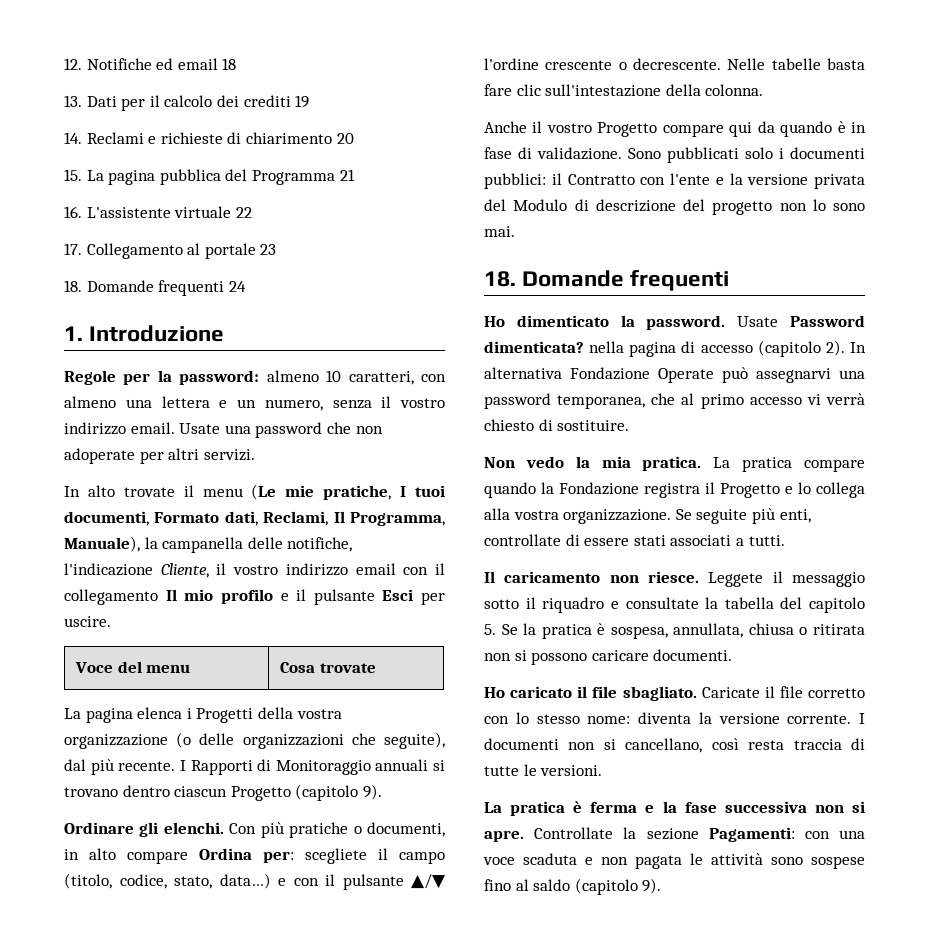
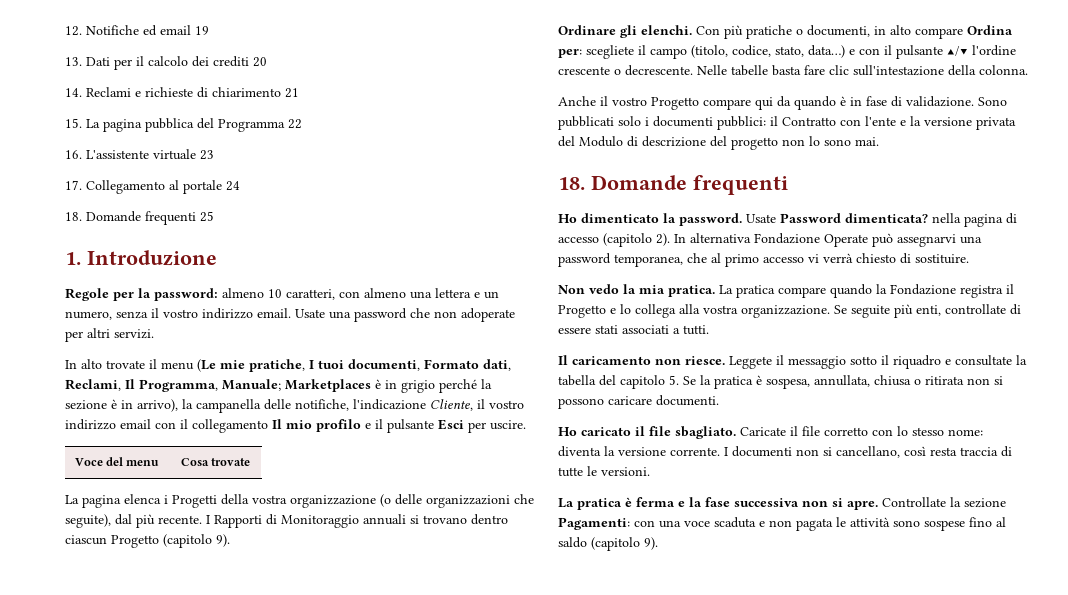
- 12. Notifiche ed email 18
+ 12. Notifiche ed email 19
- 13. Dati per il calcolo dei crediti 19
+ 13. Dati per il calcolo dei crediti 20
- 14. Reclami e richieste di chiarimento 20
+ 14. Reclami e richieste di chiarimento 21
- 15. La pagina pubblica del Programma 21
+ 15. La pagina pubblica del Programma 22
- 16. L'assistente virtuale 22
+ 16. L'assistente virtuale 23
- 17. Collegamento al portale 23
- 18. Domande frequenti 24
+ 17. Collegamento al portale 24
+ 18. Domande frequenti 25
- In alto trovate il menu (Le mie pratiche, I tuoi documenti, Formato dati, Reclami, Il Programma, Manuale), la campanella delle notifiche, l'indicazione Cliente, il vostro indirizzo email con il collegamento Il mio profilo e il pulsante Esci per uscire.
+ In alto trovate il menu (Le mie pratiche, I tuoi documenti, Formato dati, Reclami, Il Programma, Manuale; Marketplaces è in grigio perché la sezione è in arrivo), la campanella delle notifiche, l'indicazione Cliente, il vostro indirizzo email con il collegamento Il mio profilo e il pulsante Esci per uscire.

